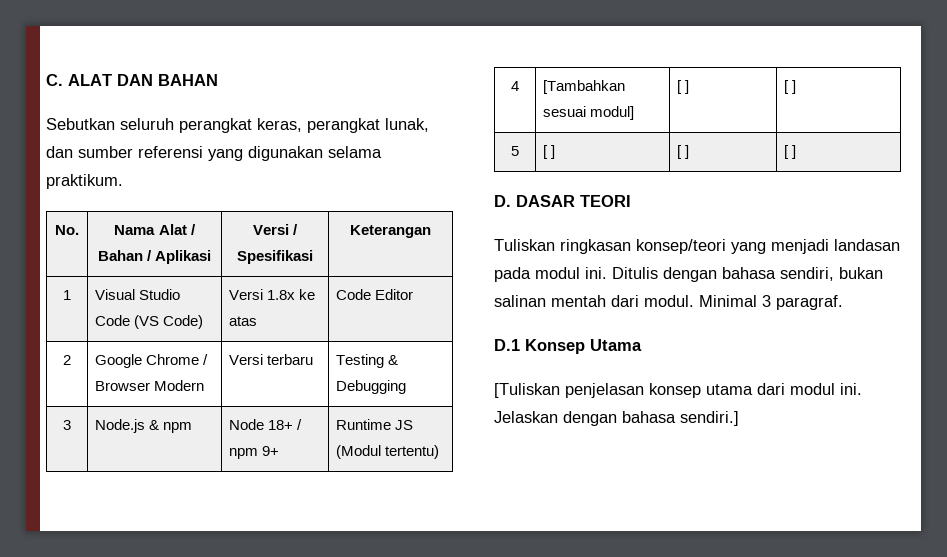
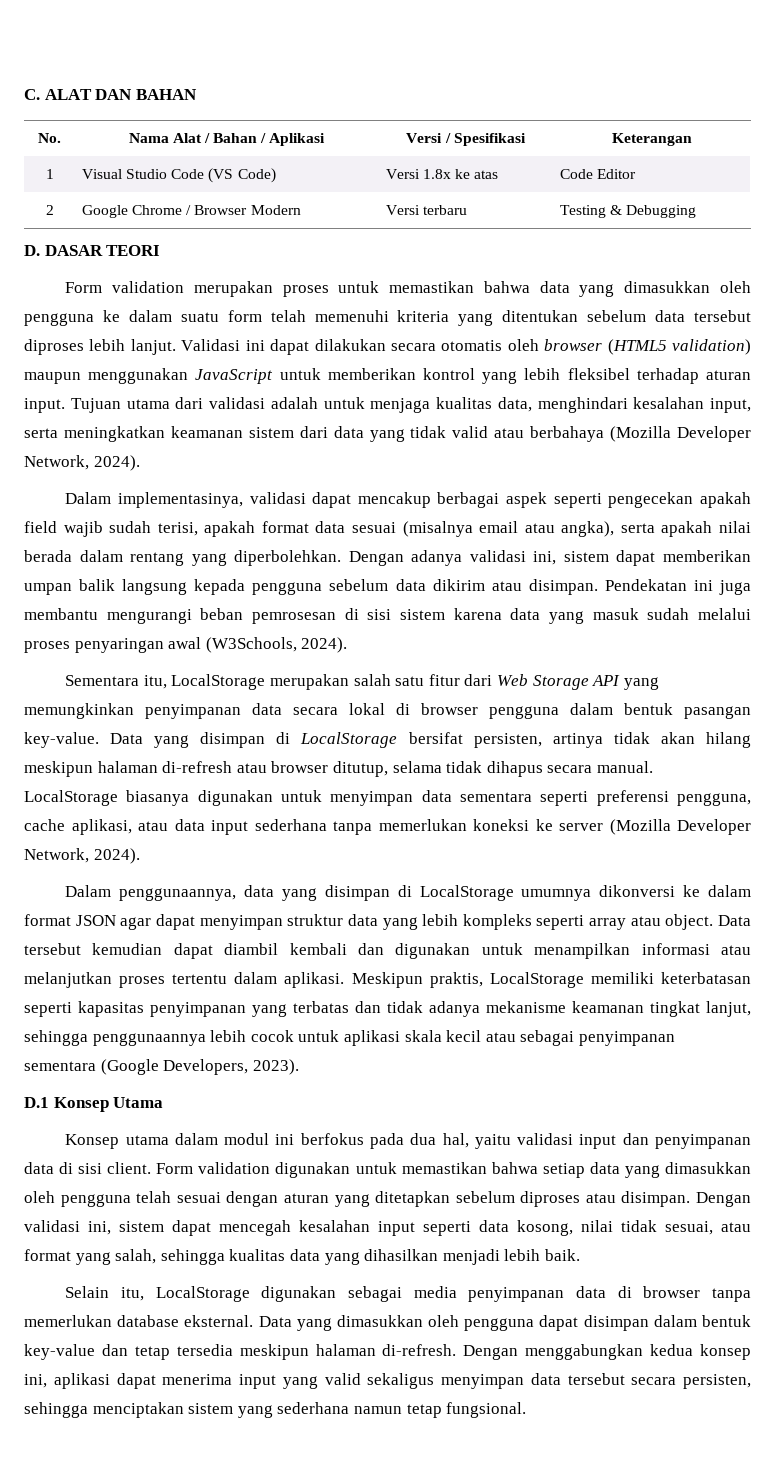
- Sebutkan seluruh perangkat keras, perangkat lunak, dan sumber referensi yang digunakan selama praktikum.
- 3 | Node.js & npm | Node 18+ / npm 9+ | Runtime JS (Modul tertentu)
- 4 | [Tambahkan sesuai modul] | [ ] | [ ]
- 5 | [ ] | [ ] | [ ]
  D. DASAR TEORI
- Tuliskan ringkasan konsep/teori yang menjadi landasan pada modul ini. Ditulis dengan bahasa sendiri, bukan salinan mentah dari modul. Minimal 3 paragraf.
+ Form validation merupakan proses untuk memastikan bahwa data yang dimasukkan oleh pengguna ke dalam suatu form telah memenuhi kriteria yang ditentukan sebelum data tersebut diproses lebih lanjut. Validasi ini dapat dilakukan secara otomatis oleh browser (HTML5 validation) maupun menggunakan JavaScript untuk memberikan kontrol yang lebih fleksibel terhadap aturan input. Tujuan utama dari validasi adalah untuk menjaga kualitas data, menghindari kesalahan input, serta meningkatkan keamanan sistem dari data yang tidak valid atau berbahaya (Mozilla Developer Network, 2024).
+ Dalam implementasinya, validasi dapat mencakup berbagai aspek seperti pengecekan apakah field wajib sudah terisi, apakah format data sesuai (misalnya email atau angka), serta apakah nilai berada dalam rentang yang diperbolehkan. Dengan adanya validasi ini, sistem dapat memberikan umpan balik langsung kepada pengguna sebelum data dikirim atau disimpan. Pendekatan ini juga membantu mengurangi beban pemrosesan di sisi sistem karena data yang masuk sudah melalui proses penyaringan awal (W3Schools, 2024).
+ Sementara itu, LocalStorage merupakan salah satu fitur dari Web Storage API yang memungkinkan penyimpanan data secara lokal di browser pengguna dalam bentuk pasangan key-value. Data yang disimpan di LocalStorage bersifat persisten, artinya tidak akan hilang meskipun halaman di-refresh atau browser ditutup, selama tidak dihapus secara manual. LocalStorage biasanya digunakan untuk menyimpan data sementara seperti preferensi pengguna, cache aplikasi, atau data input sederhana tanpa memerlukan koneksi ke server (Mozilla Developer Network, 2024).
+ Dalam penggunaannya, data yang disimpan di LocalStorage umumnya dikonversi ke dalam format JSON agar dapat menyimpan struktur data yang lebih kompleks seperti array atau object. Data tersebut kemudian dapat diambil kembali dan digunakan untuk menampilkan informasi atau melanjutkan proses tertentu dalam aplikasi. Meskipun praktis, LocalStorage memiliki keterbatasan seperti kapasitas penyimpanan yang terbatas dan tidak adanya mekanisme keamanan tingkat lanjut, sehingga penggunaannya lebih cocok untuk aplikasi skala kecil atau sebagai penyimpanan sementara (Google Developers, 2023).
  D.1 Konsep Utama
- [Tuliskan penjelasan konsep utama dari modul ini. Jelaskan dengan bahasa sendiri.]
+ Konsep utama dalam modul ini berfokus pada dua hal, yaitu validasi input dan penyimpanan data di sisi client. Form validation digunakan untuk memastikan bahwa setiap data yang dimasukkan oleh pengguna telah sesuai dengan aturan yang ditetapkan sebelum diproses atau disimpan. Dengan validasi ini, sistem dapat mencegah kesalahan input seperti data kosong, nilai tidak sesuai, atau format yang salah, sehingga kualitas data yang dihasilkan menjadi lebih baik.
+ Selain itu, LocalStorage digunakan sebagai media penyimpanan data di browser tanpa memerlukan database eksternal. Data yang dimasukkan oleh pengguna dapat disimpan dalam bentuk key-value dan tetap tersedia meskipun halaman di-refresh. Dengan menggabungkan kedua konsep ini, aplikasi dapat menerima input yang valid sekaligus menyimpan data tersebut secara persisten, sehingga menciptakan sistem yang sederhana namun tetap fungsional.

